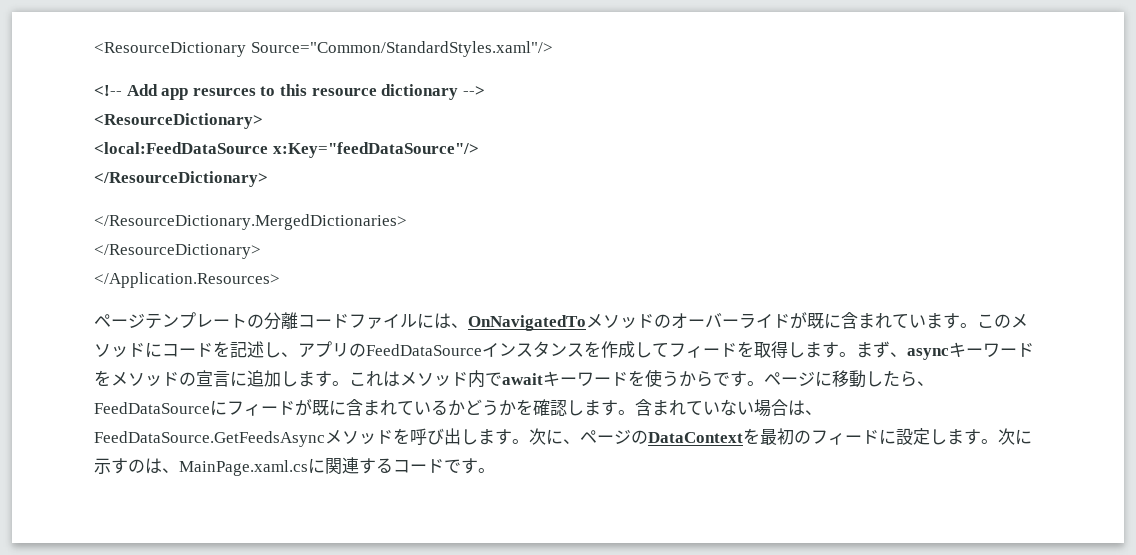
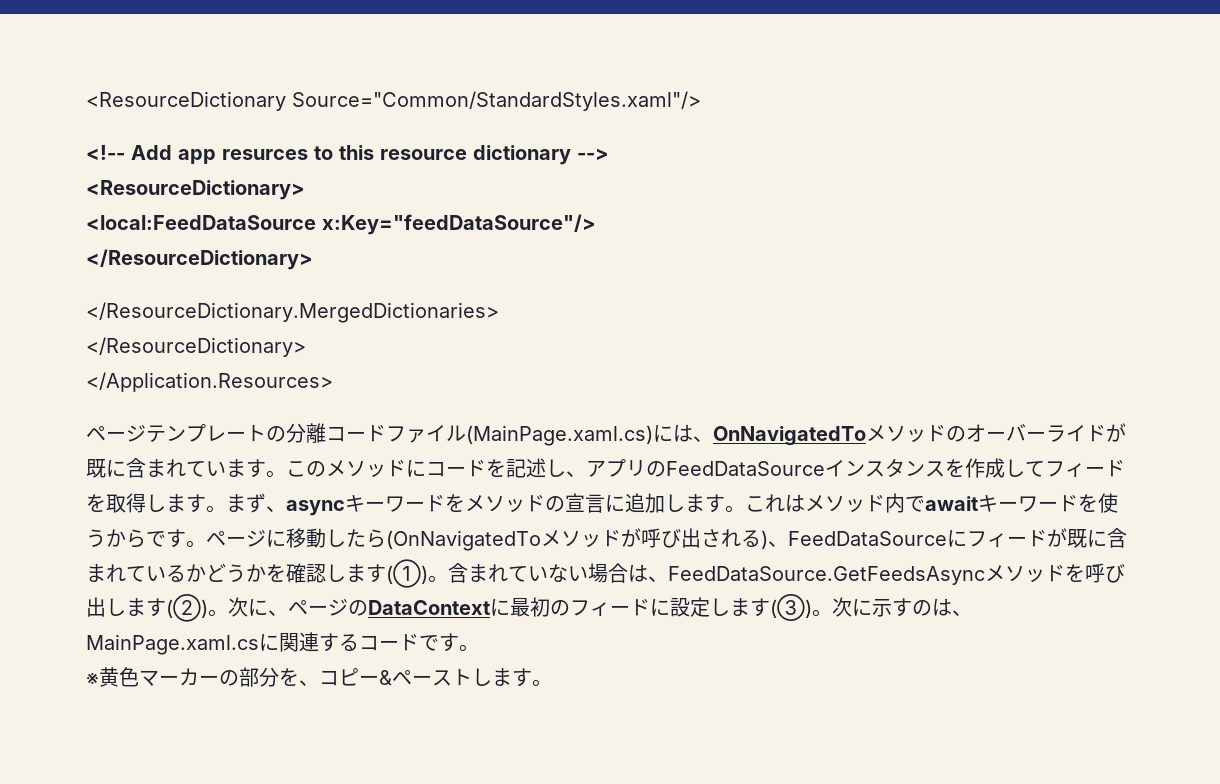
- ページテンプレートの分離コードファイルには、OnNavigatedToメソッドのオーバーライドが既に含まれています。
+ ページテンプレートの分離コードファイル(MainPage.xaml.cs)には、OnNavigatedToメソッドのオーバーライドが既に含まれています。
- ページに移動したら、FeedDataSourceにフィードが既に含まれているかどうかを確認します。
+ ページに移動したら(OnNavigatedToメソッドが呼び出される)、FeedDataSourceにフィードが既に含まれているかどうかを確認します(①)。
- 含まれていない場合は、FeedDataSource.GetFeedsAsyncメソッドを呼び出します。
+ 含まれていない場合は、FeedDataSource.GetFeedsAsyncメソッドを呼び出します(②)。
- 次に、ページのDataContextを最初のフィードに設定します。
+ 次に、ページのDataContextに最初のフィードに設定します(③)。
+ ※黄色マーカーの部分を、コピー&ペーストします。

